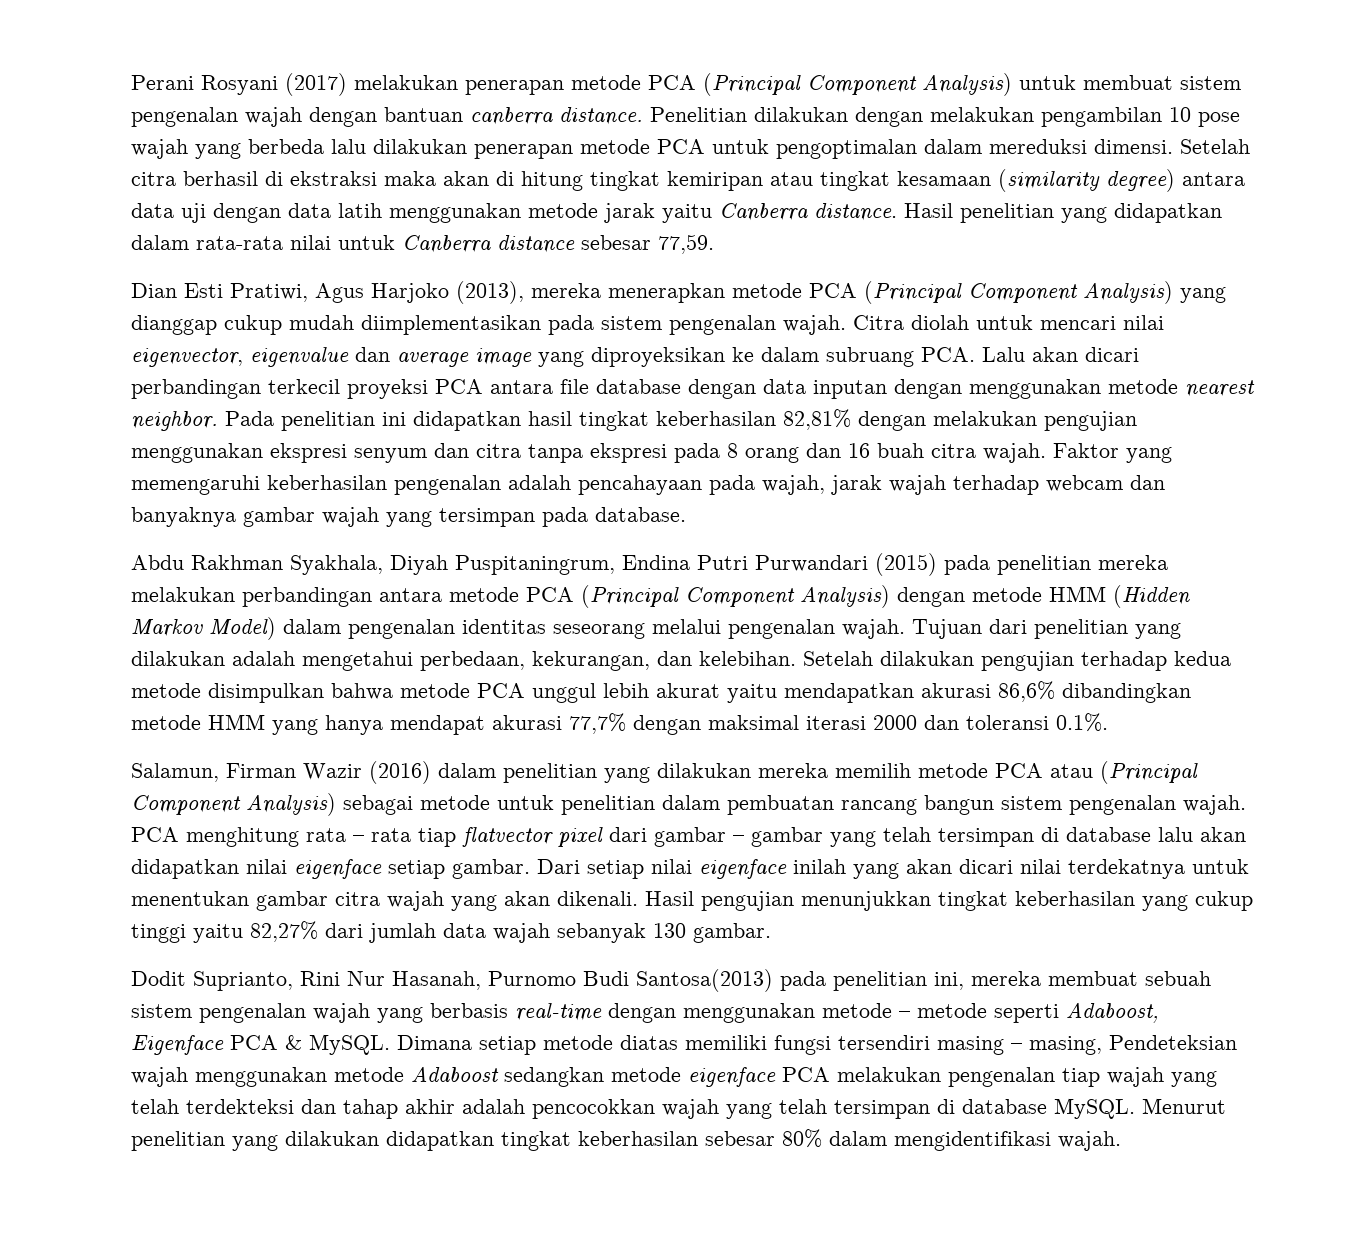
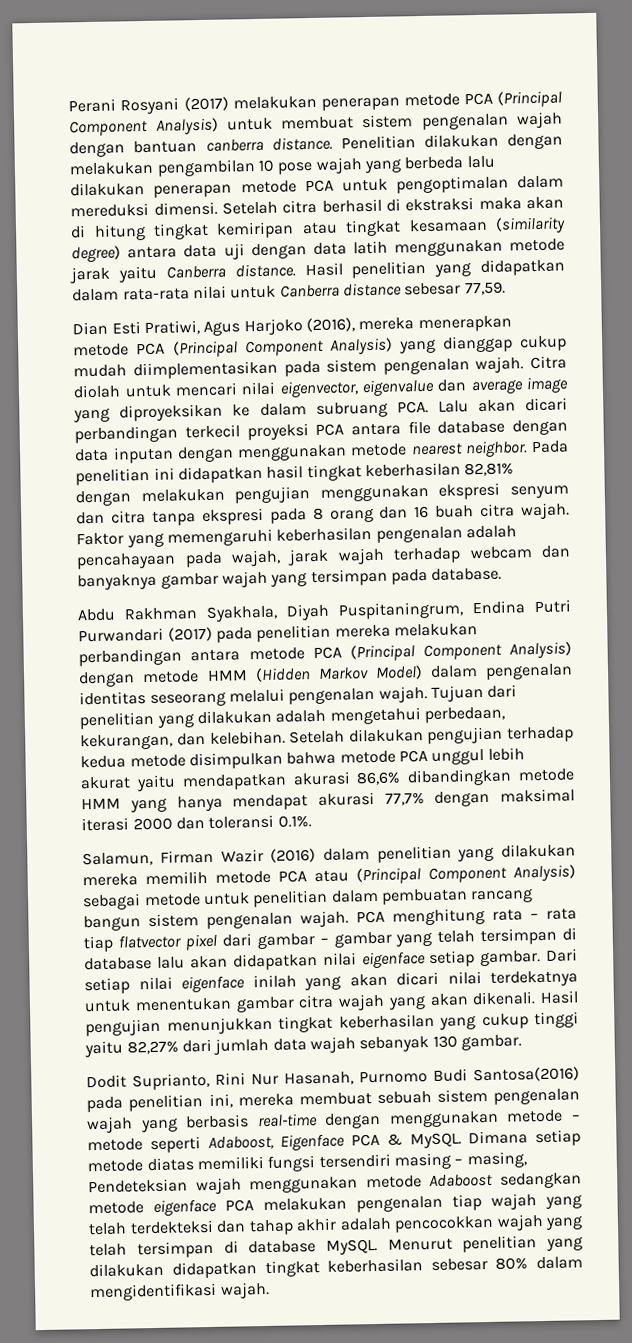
- Dian Esti Pratiwi, Agus Harjoko (2013), mereka menerapkan metode PCA (Principal Component Analysis) yang dianggap cukup mudah diimplementasikan pada sistem pengenalan wajah.
+ Dian Esti Pratiwi, Agus Harjoko (2016), mereka menerapkan metode PCA (Principal Component Analysis) yang dianggap cukup mudah diimplementasikan pada sistem pengenalan wajah.
- Abdu Rakhman Syakhala, Diyah Puspitaningrum, Endina Putri Purwandari (2015) pada penelitian mereka melakukan perbandingan antara metode PCA (Principal Component Analysis) dengan metode HMM (Hidden Markov Model) dalam pengenalan identitas seseorang melalui pengenalan wajah.
+ Abdu Rakhman Syakhala, Diyah Puspitaningrum, Endina Putri Purwandari (2017) pada penelitian mereka melakukan perbandingan antara metode PCA (Principal Component Analysis) dengan metode HMM (Hidden Markov Model) dalam pengenalan identitas seseorang melalui pengenalan wajah.
- Dodit Suprianto, Rini Nur Hasanah, Purnomo Budi Santosa(2013) pada penelitian ini, mereka membuat sebuah sistem pengenalan wajah yang berbasis real-time dengan menggunakan metode – metode seperti Adaboost, Eigenface PCA & MySQL.
+ Dodit Suprianto, Rini Nur Hasanah, Purnomo Budi Santosa(2016) pada penelitian ini, mereka membuat sebuah sistem pengenalan wajah yang berbasis real-time dengan menggunakan metode – metode seperti Adaboost, Eigenface PCA & MySQL.

